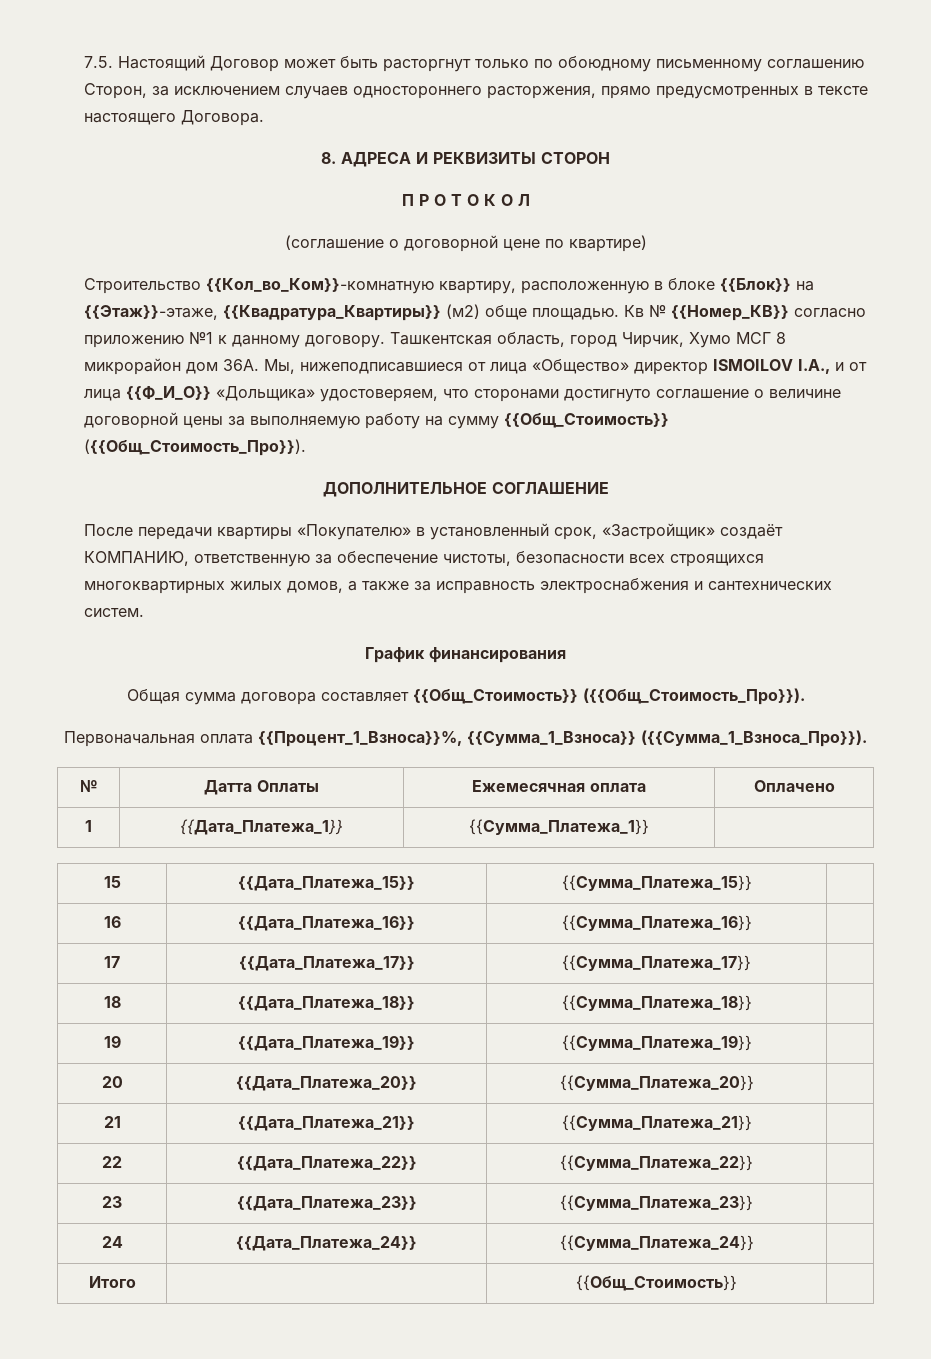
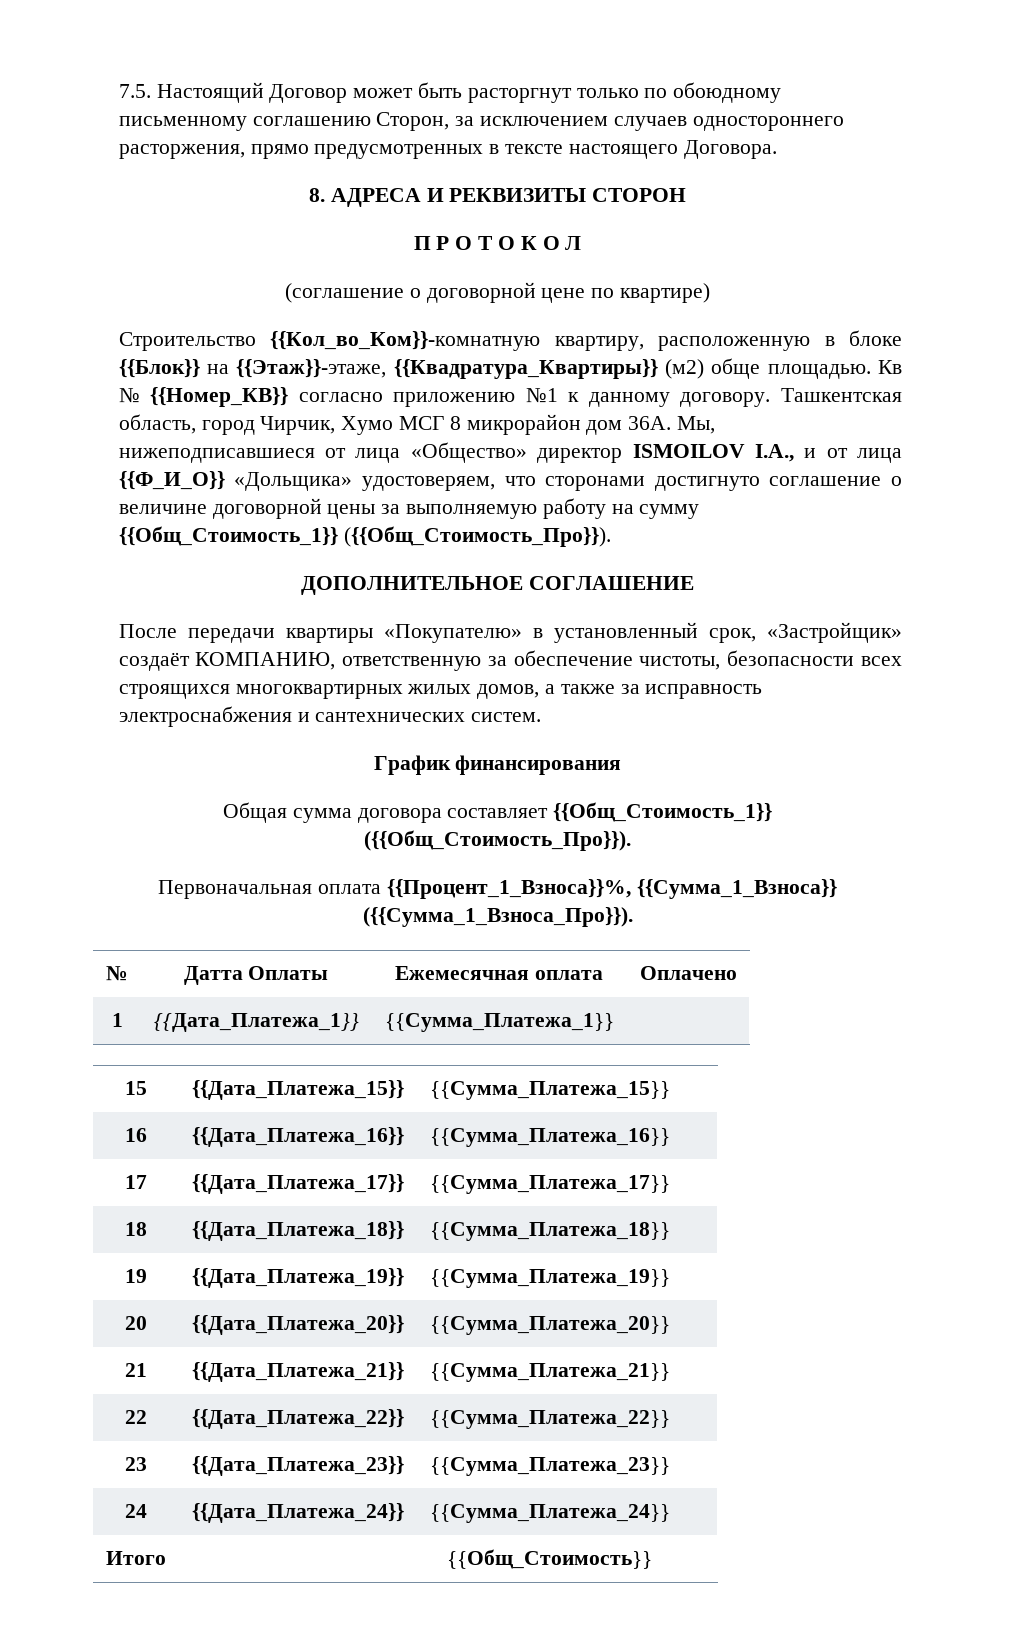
- Мы, нижеподписавшиеся от лица «Общество» директор ISMOILOV I.A., и от лица {{Ф_И_О}} «Дольщика» удостоверяем, что сторонами достигнуто соглашение о величине договорной цены за выполняемую работу на сумму {{Общ_Стоимость}} ({{Общ_Стоимость_Про}}).
+ Мы, нижеподписавшиеся от лица «Общество» директор ISMOILOV I.A., и от лица {{Ф_И_О}} «Дольщика» удостоверяем, что сторонами достигнуто соглашение о величине договорной цены за выполняемую работу на сумму {{Общ_Стоимость_1}} ({{Общ_Стоимость_Про}}).
- Общая сумма договора составляет {{Общ_Стоимость}} ({{Общ_Стоимость_Про}}).
+ Общая сумма договора составляет {{Общ_Стоимость_1}} ({{Общ_Стоимость_Про}}).

